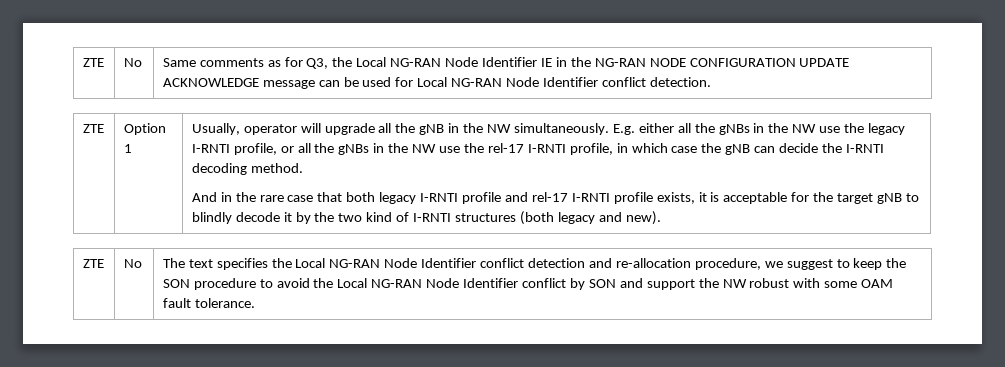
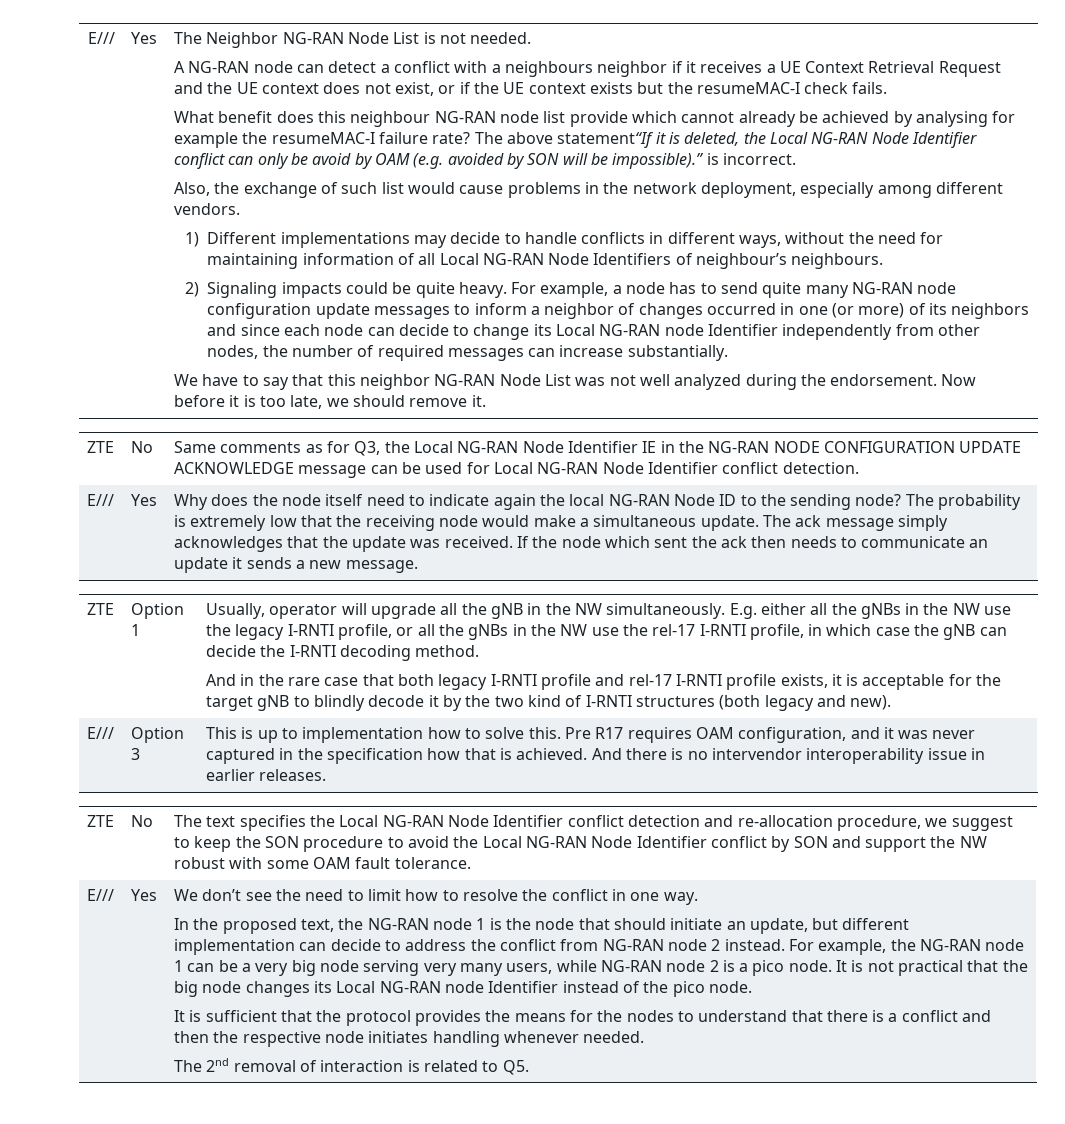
+ E/// | Yes | The Neighbor NG-RAN Node List is not needed.
+ A NG-RAN node can detect a conflict with a neighbours neighbor if it receives a UE Context Retrieval Request and the UE context does not exist, or if the UE context exists but the resumeMAC-I check fails.
+ What benefit does this neighbour NG-RAN node list provide which cannot already be achieved by analysing for example the resumeMAC-I failure rate? The above statement“If it is deleted, the Local NG-RAN Node Identifier conflict can only be avoid by OAM (e.g. avoided by SON will be impossible).” is incorrect.
+ Also, the exchange of such list would cause problems in the network deployment, especially among different vendors.
+ 1) Different implementations may decide to handle conflicts in different ways, without the need for maintaining information of all Local NG-RAN Node Identifiers of neighbour’s neighbours.
+ 2) Signaling impacts could be quite heavy. For example, a node has to send quite many NG-RAN node configuration update messages to inform a neighbor of changes occurred in one (or more) of its neighbors and since each node can decide to change its Local NG-RAN node Identifier independently from other nodes, the number of required messages can increase substantially.
+ We have to say that this neighbor NG-RAN Node List was not well analyzed during the endorsement. Now before it is too late, we should remove it.
+ E/// | Yes | Why does the node itself need to indicate again the local NG-RAN Node ID to the sending node? The probability is extremely low that the receiving node would make a simultaneous update. The ack message simply acknowledges that the update was received. If the node which sent the ack then needs to communicate an update it sends a new message.
+ E/// | Option 3 | This is up to implementation how to solve this. Pre R17 requires OAM configuration, and it was never captured in the specification how that is achieved. And there is no intervendor interoperability issue in earlier releases.
+ E/// | Yes | We don’t see the need to limit how to resolve the conflict in one way.
+ In the proposed text, the NG-RAN node 1 is the node that should initiate an update, but different implementation can decide to address the conflict from NG-RAN node 2 instead. For example, the NG-RAN node 1 can be a very big node serving very many users, while NG-RAN node 2 is a pico node. It is not practical that the big node changes its Local NG-RAN node Identifier instead of the pico node.
+ It is sufficient that the protocol provides the means for the nodes to understand that there is a conflict and then the respective node initiates handling whenever needed.
+ The 2nd removal of interaction is related to Q5.

